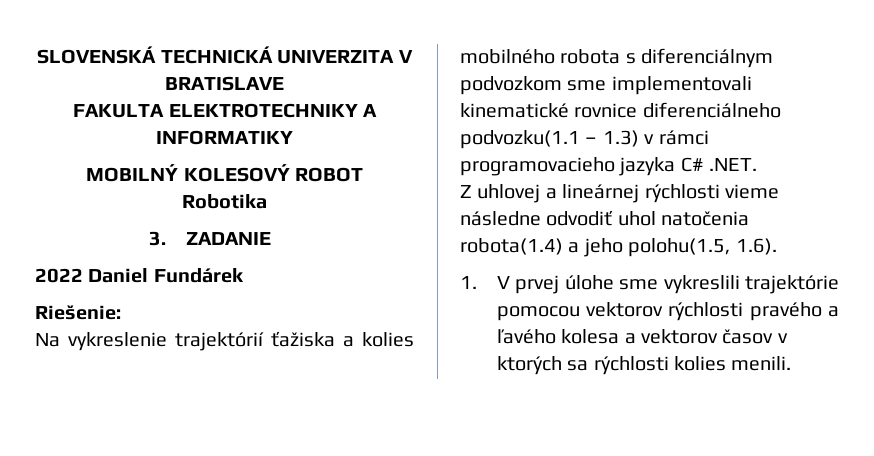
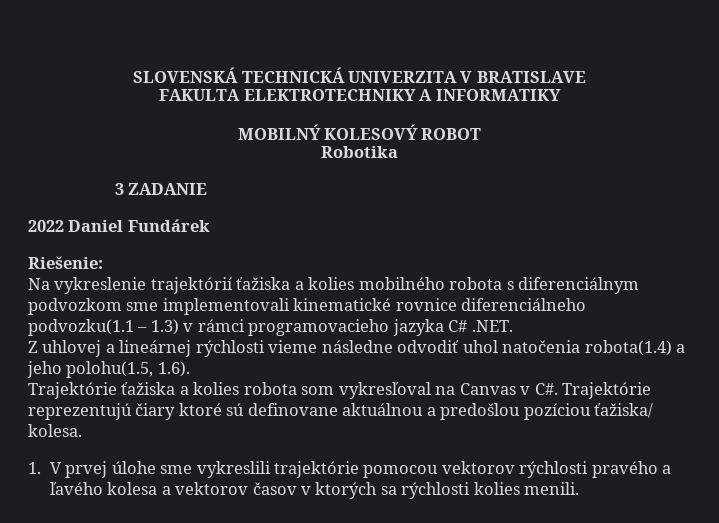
- 3. ZADANIE
+ 3 ZADANIE
+ Trajektórie ťažiska a kolies robota som vykresľoval na Canvas v C#. Trajektórie reprezentujú čiary ktoré sú definovane aktuálnou a predošlou pozíciou ťažiska/ kolesa.

